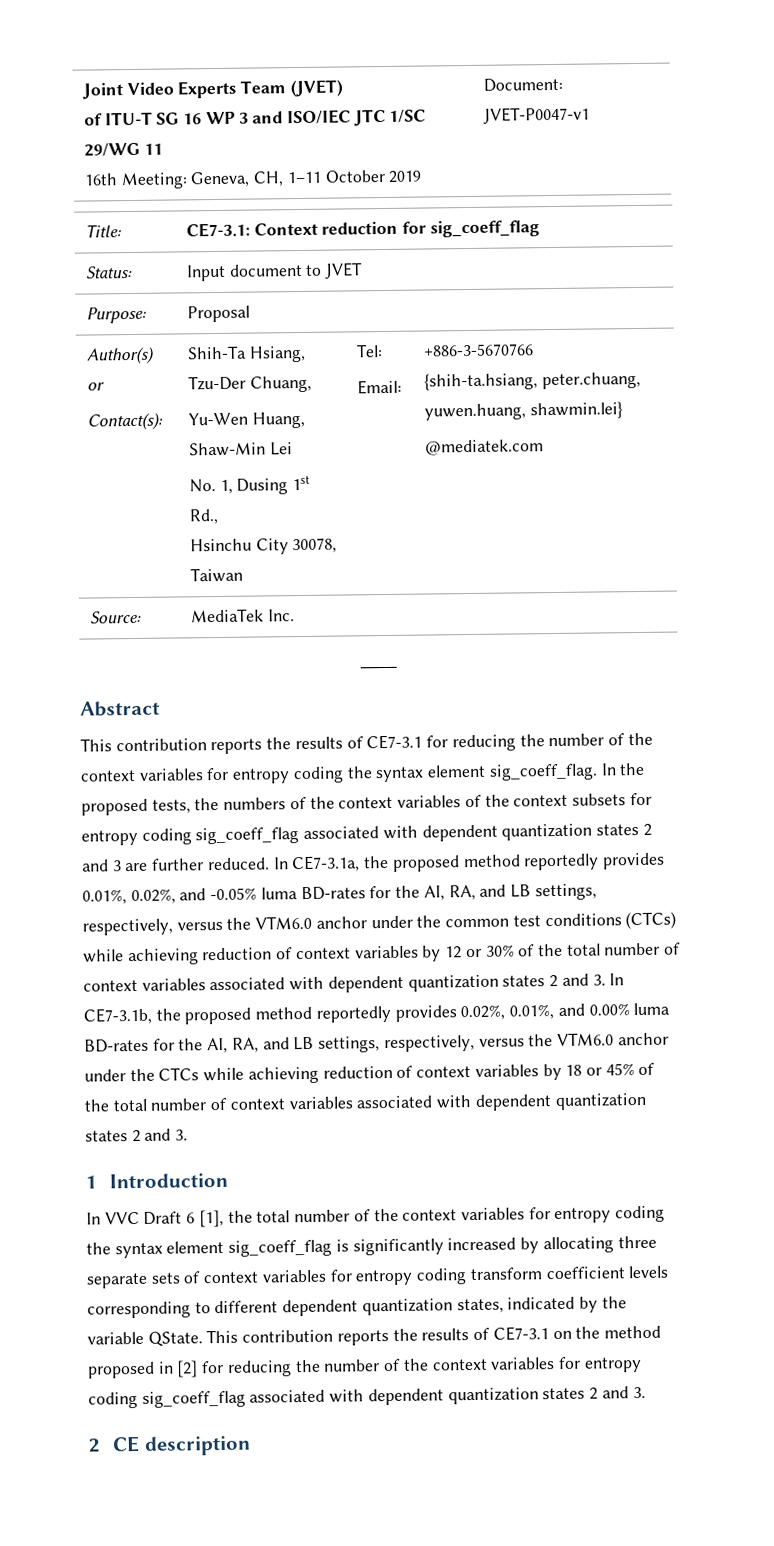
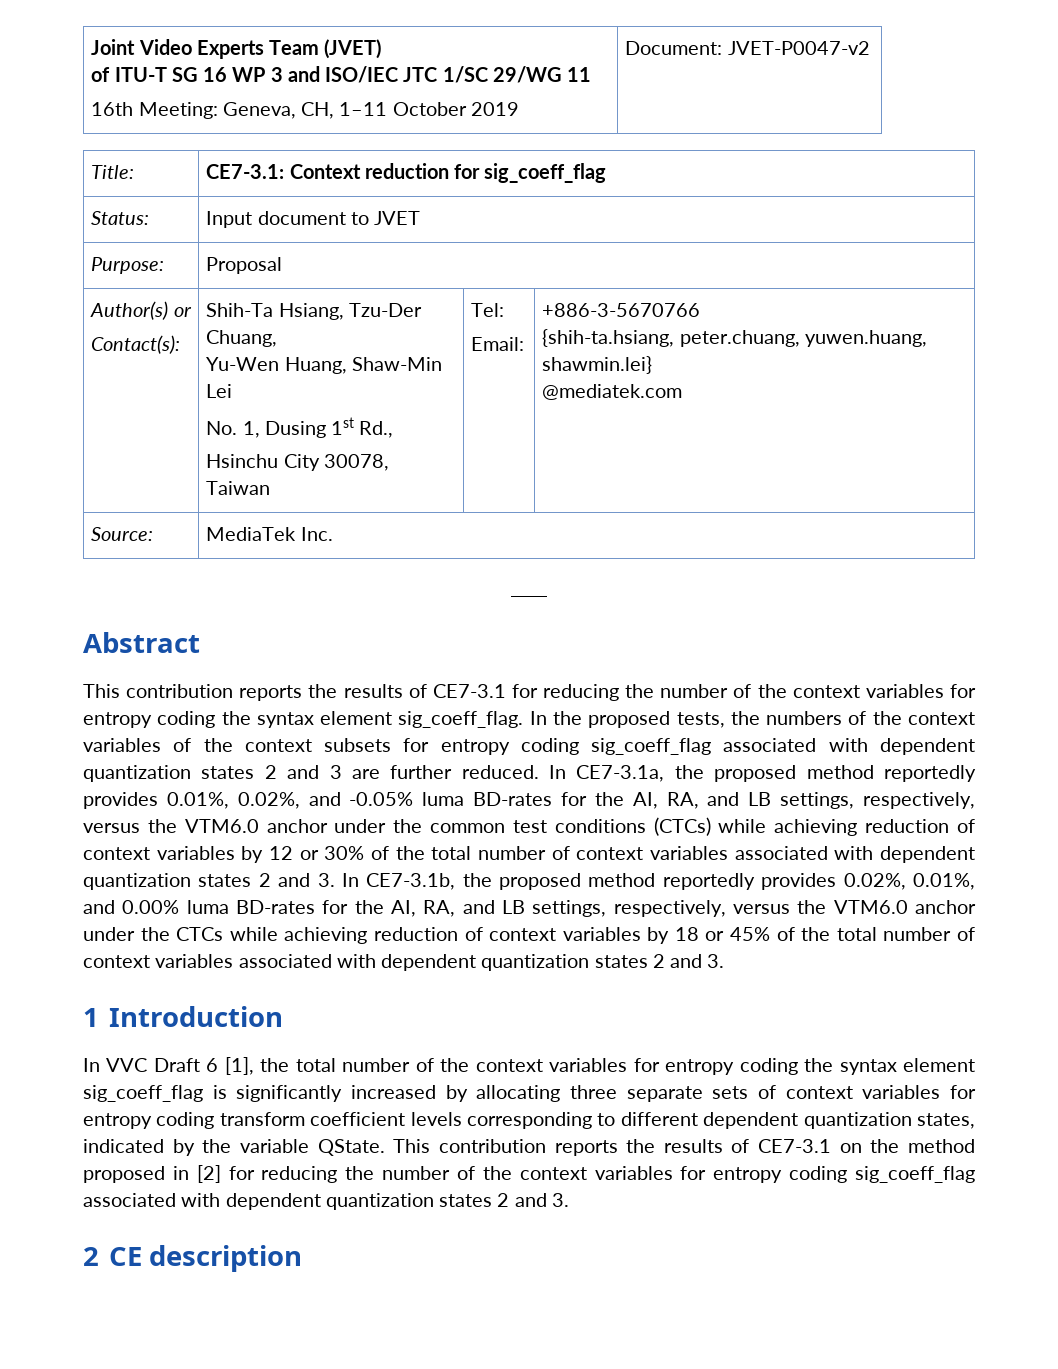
  Joint Video Experts Team (JVET)
  of ITU-T SG 16 WP 3 and ISO/IEC JTC 1/SC 29/WG 11
- 16th Meeting: Geneva, CH, 1–11 October 2019 | Document: JVET-P0047-v1
+ 16th Meeting: Geneva, CH, 1–11 October 2019 | Document: JVET-P0047-v2

